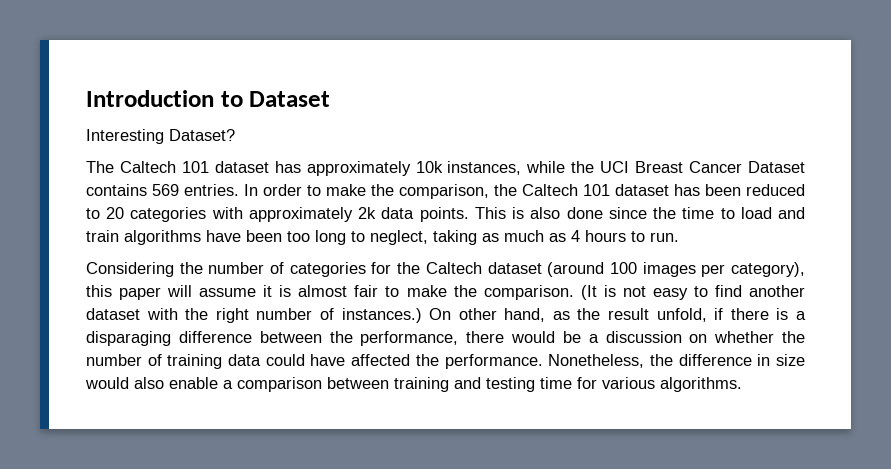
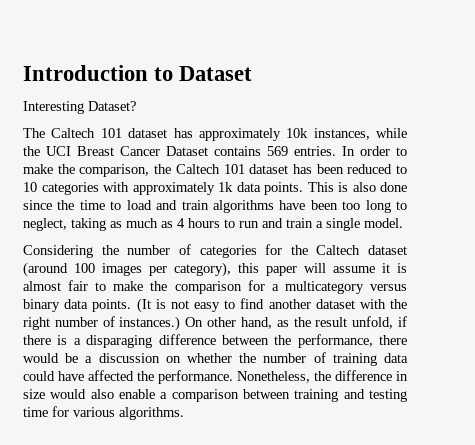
- In order to make the comparison, the Caltech 101 dataset has been reduced to 20 categories with approximately 2k data points.
+ In order to make the comparison, the Caltech 101 dataset has been reduced to 10 categories with approximately 1k data points.
- This is also done since the time to load and train algorithms have been too long to neglect, taking as much as 4 hours to run.
+ This is also done since the time to load and train algorithms have been too long to neglect, taking as much as 4 hours to run and train a single model.
- Considering the number of categories for the Caltech dataset (around 100 images per category), this paper will assume it is almost fair to make the comparison.
+ Considering the number of categories for the Caltech dataset (around 100 images per category), this paper will assume it is almost fair to make the comparison for a multicategory versus binary data points.

